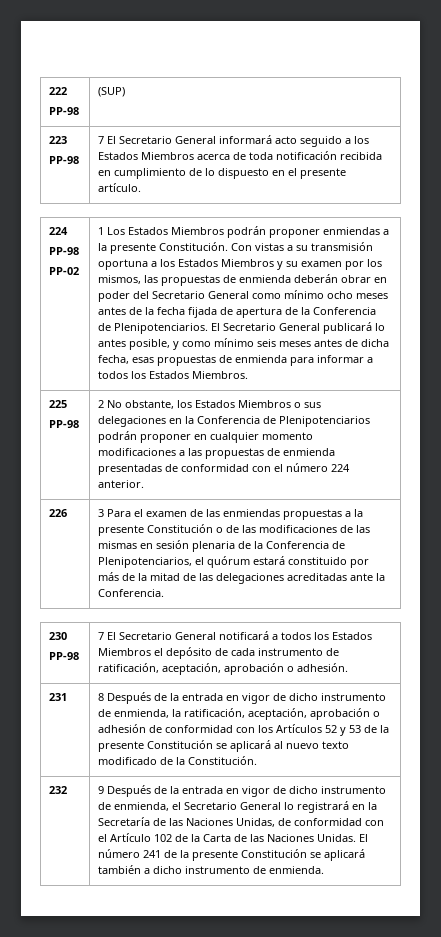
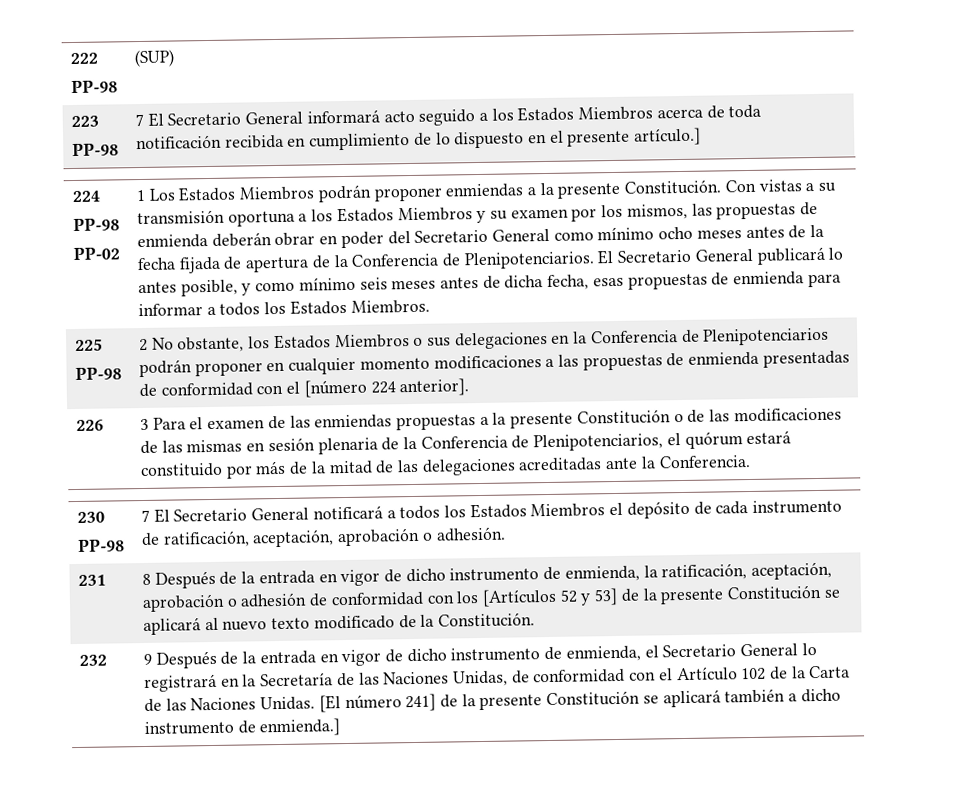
  223
- PP-98 | 7 El Secretario General informará acto seguido a los Estados Miembros acerca de toda notificación recibida en cumplimiento de lo dispuesto en el presente artículo.
+ PP-98 | 7 El Secretario General informará acto seguido a los Estados Miembros acerca de toda notificación recibida en cumplimiento de lo dispuesto en el presente artículo.]
  225
- PP-98 | 2 No obstante, los Estados Miembros o sus delegaciones en la Conferencia de Plenipotenciarios podrán proponer en cualquier momento modificaciones a las propuestas de enmienda presentadas de conformidad con el número 224 anterior.
+ PP-98 | 2 No obstante, los Estados Miembros o sus delegaciones en la Conferencia de Plenipotenciarios podrán proponer en cualquier momento modificaciones a las propuestas de enmienda presentadas de conformidad con el [número 224 anterior].
- 231 | 8 Después de la entrada en vigor de dicho instrumento de enmienda, la ratificación, aceptación, aprobación o adhesión de conformidad con los Artículos 52 y 53 de la presente Constitución se aplicará al nuevo texto modificado de la Constitución.
+ 231 | 8 Después de la entrada en vigor de dicho instrumento de enmienda, la ratificación, aceptación, aprobación o adhesión de conformidad con los [Artículos 52 y 53] de la presente Constitución se aplicará al nuevo texto modificado de la Constitución.
- El número 241 de la presente Constitución se aplicará también a dicho instrumento de enmienda.
+ [El número 241] de la presente Constitución se aplicará también a dicho instrumento de enmienda.]

